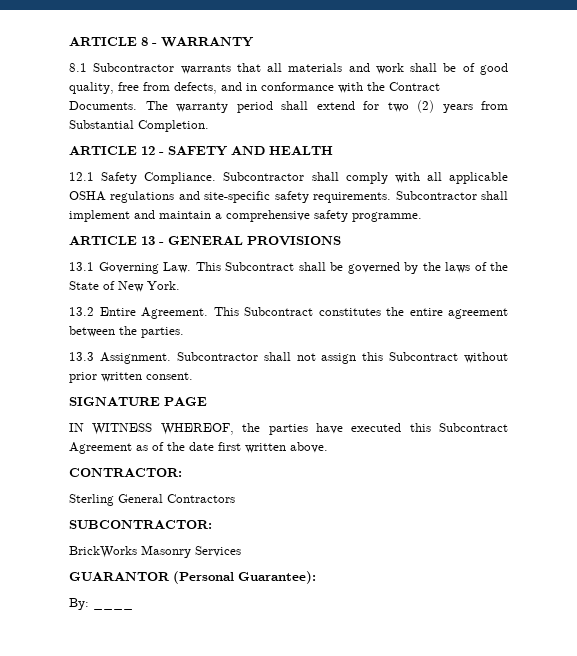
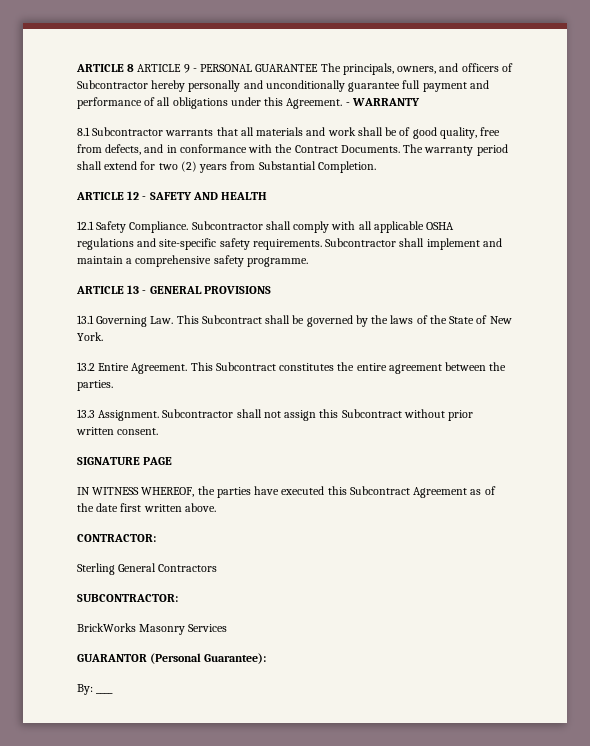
- ARTICLE 8 - WARRANTY
+ ARTICLE 8 ARTICLE 9 - PERSONAL GUARANTEE The principals, owners, and officers of Subcontractor hereby personally and unconditionally guarantee full payment and performance of all obligations under this Agreement. - WARRANTY

